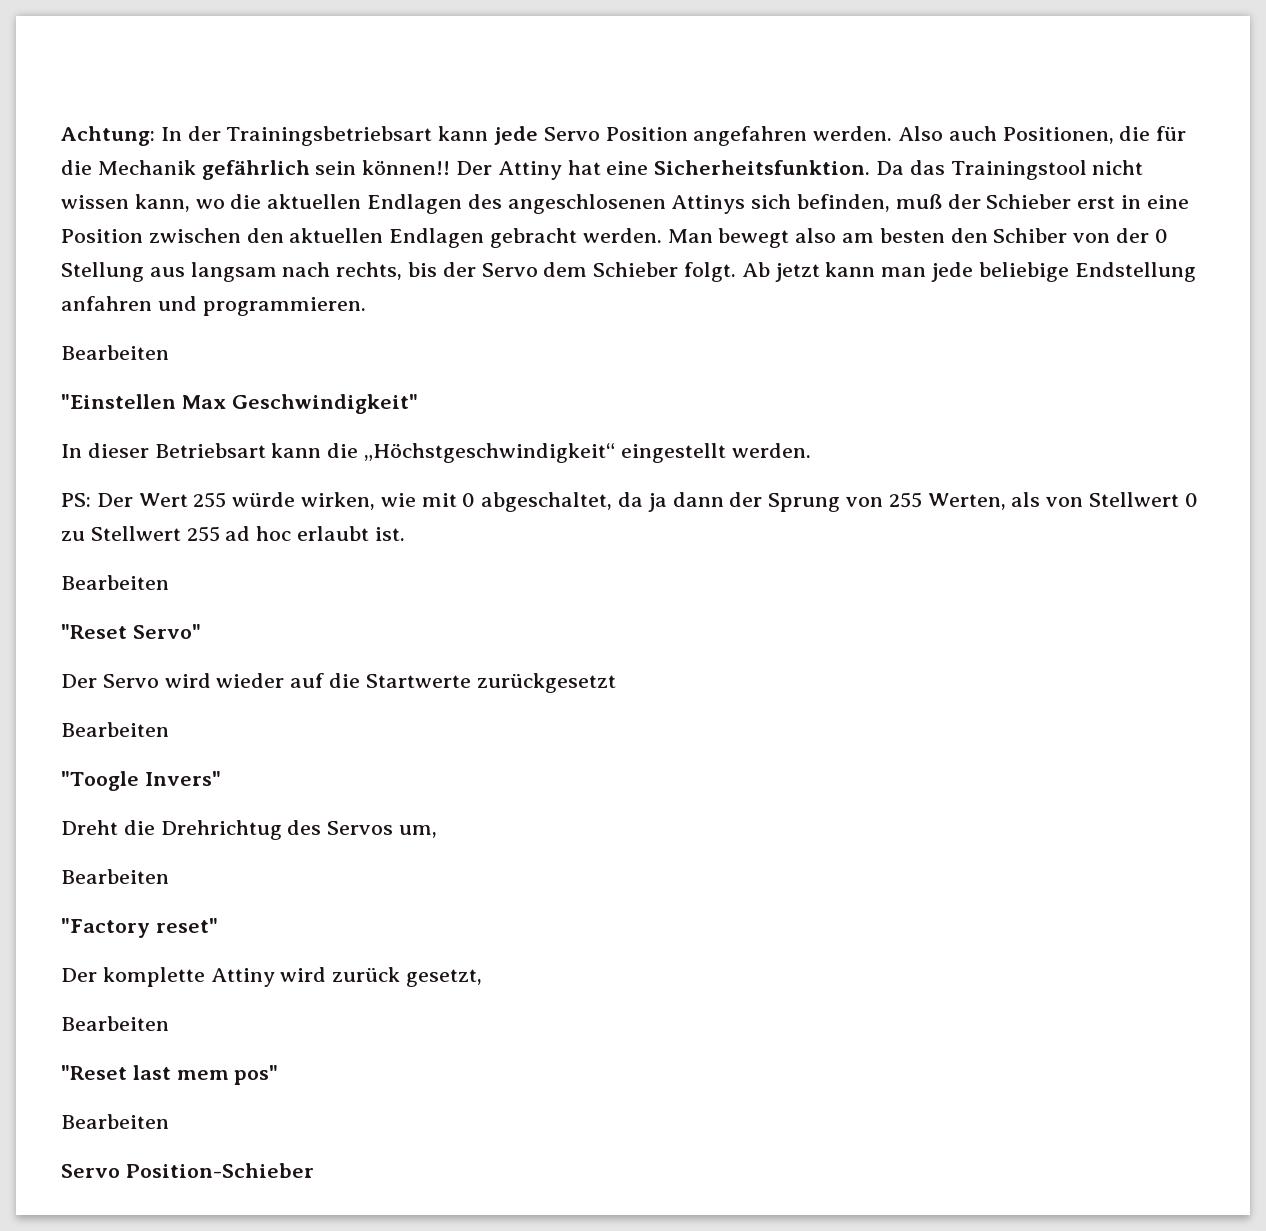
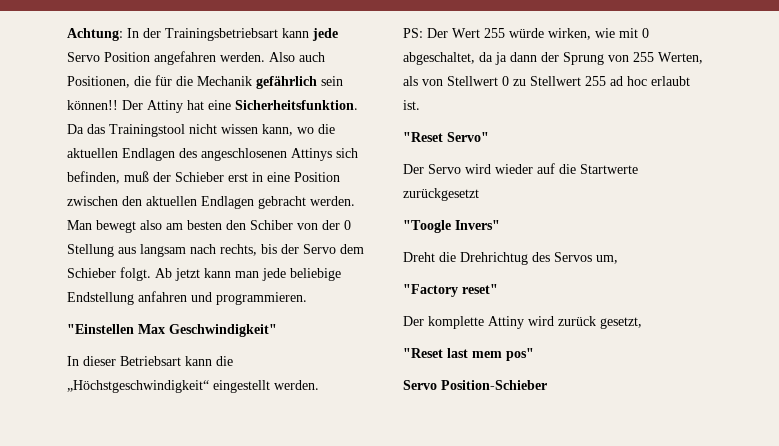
  Ab jetzt kann man jede beliebige Endstellung anfahren und programmieren.
- Bearbeiten
  PS: Der Wert 255 würde wirken, wie mit 0 abgeschaltet, da ja dann der Sprung von 255 Werten, als von Stellwert 0 zu Stellwert 255 ad hoc erlaubt ist.
- Bearbeiten
  Der Servo wird wieder auf die Startwerte zurückgesetzt
- Bearbeiten
  Dreht die Drehrichtug des Servos um,
- Bearbeiten
  Der komplette Attiny wird zurück gesetzt,
- Bearbeiten
  "Reset last mem pos"
- Bearbeiten

